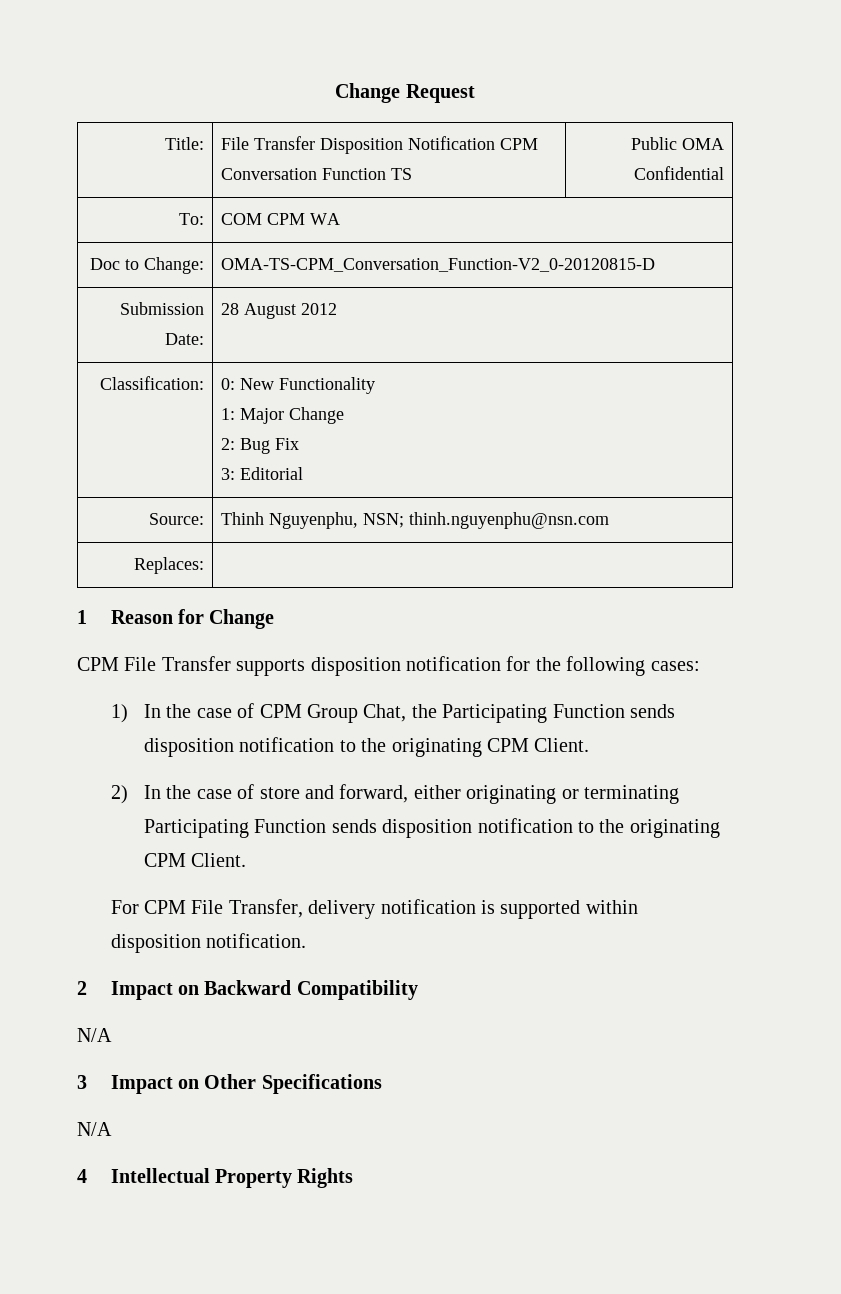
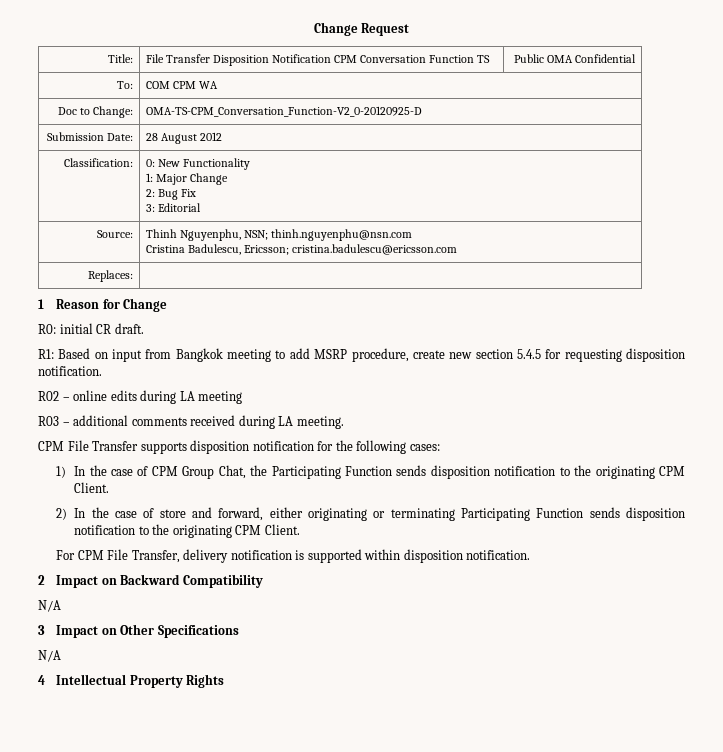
- Doc to Change: | OMA-TS-CPM_Conversation_Function-V2_0-20120815-D
+ Doc to Change: | OMA-TS-CPM_Conversation_Function-V2_0-20120925-D
  Source: | Thinh Nguyenphu, NSN; thinh.nguyenphu@nsn.com
+ Cristina Badulescu, Ericsson; cristina.badulescu@ericsson.com
+ R0: initial CR draft.
+ R1: Based on input from Bangkok meeting to add MSRP procedure, create new section 5.4.5 for requesting disposition notification.
+ R02 – online edits during LA meeting
+ R03 – additional comments received during LA meeting.

